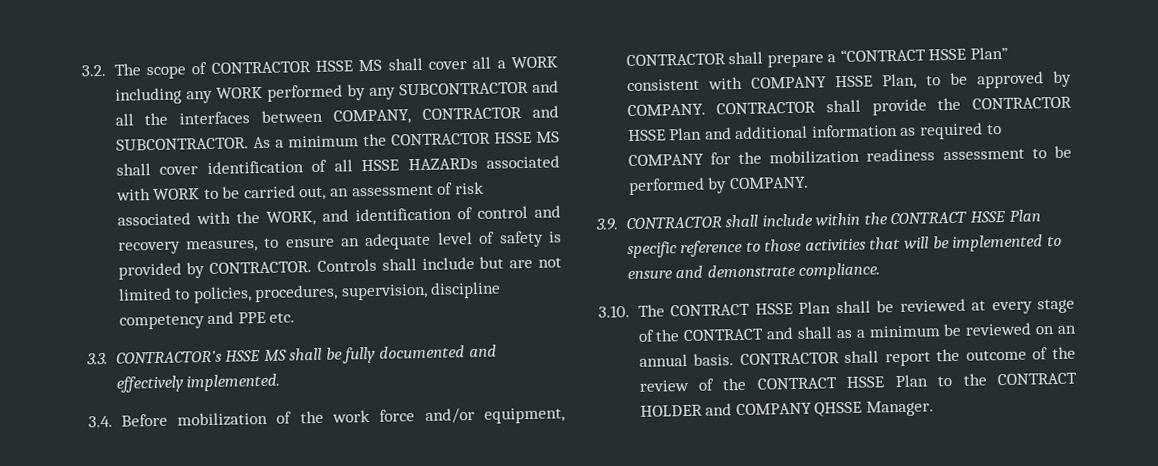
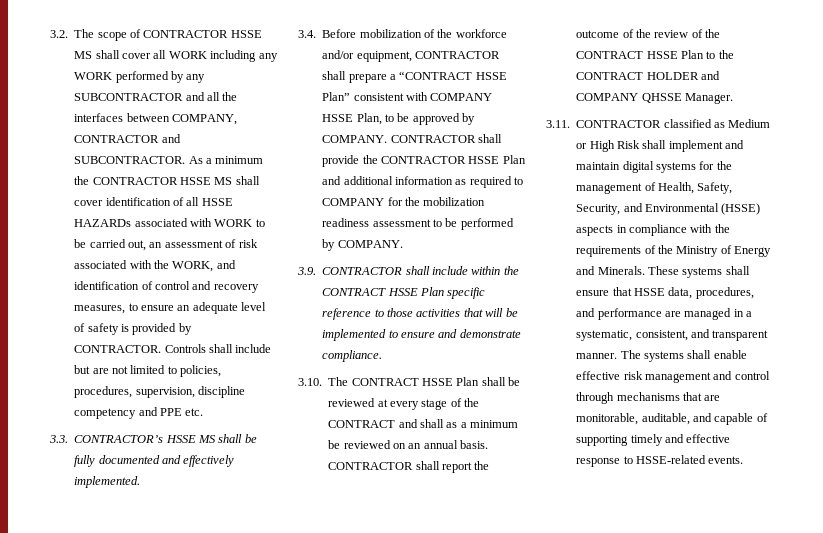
- 3.2. The scope of CONTRACTOR HSSE MS shall cover all a WORK including any WORK performed by any SUBCONTRACTOR and all the interfaces between COMPANY, CONTRACTOR and SUBCONTRACTOR.
+ 3.2. The scope of CONTRACTOR HSSE MS shall cover all WORK including any WORK performed by any SUBCONTRACTOR and all the interfaces between COMPANY, CONTRACTOR and SUBCONTRACTOR.
- 3.4. Before mobilization of the work force and/or equipment, CONTRACTOR shall prepare a “CONTRACT HSSE Plan” consistent with COMPANY HSSE Plan, to be approved by COMPANY.
+ 3.4. Before mobilization of the workforce and/or equipment, CONTRACTOR shall prepare a “CONTRACT HSSE Plan” consistent with COMPANY HSSE Plan, to be approved by COMPANY.
+ 3.11. CONTRACTOR classified as Medium or High Risk shall implement and maintain digital systems for the management of Health, Safety, Security, and Environmental (HSSE) aspects in compliance with the requirements of the Ministry of Energy and Minerals. These systems shall ensure that HSSE data, procedures, and performance are managed in a systematic, consistent, and transparent manner. The systems shall enable effective risk management and control through mechanisms that are monitorable, auditable, and capable of supporting timely and effective response to HSSE-related events.

